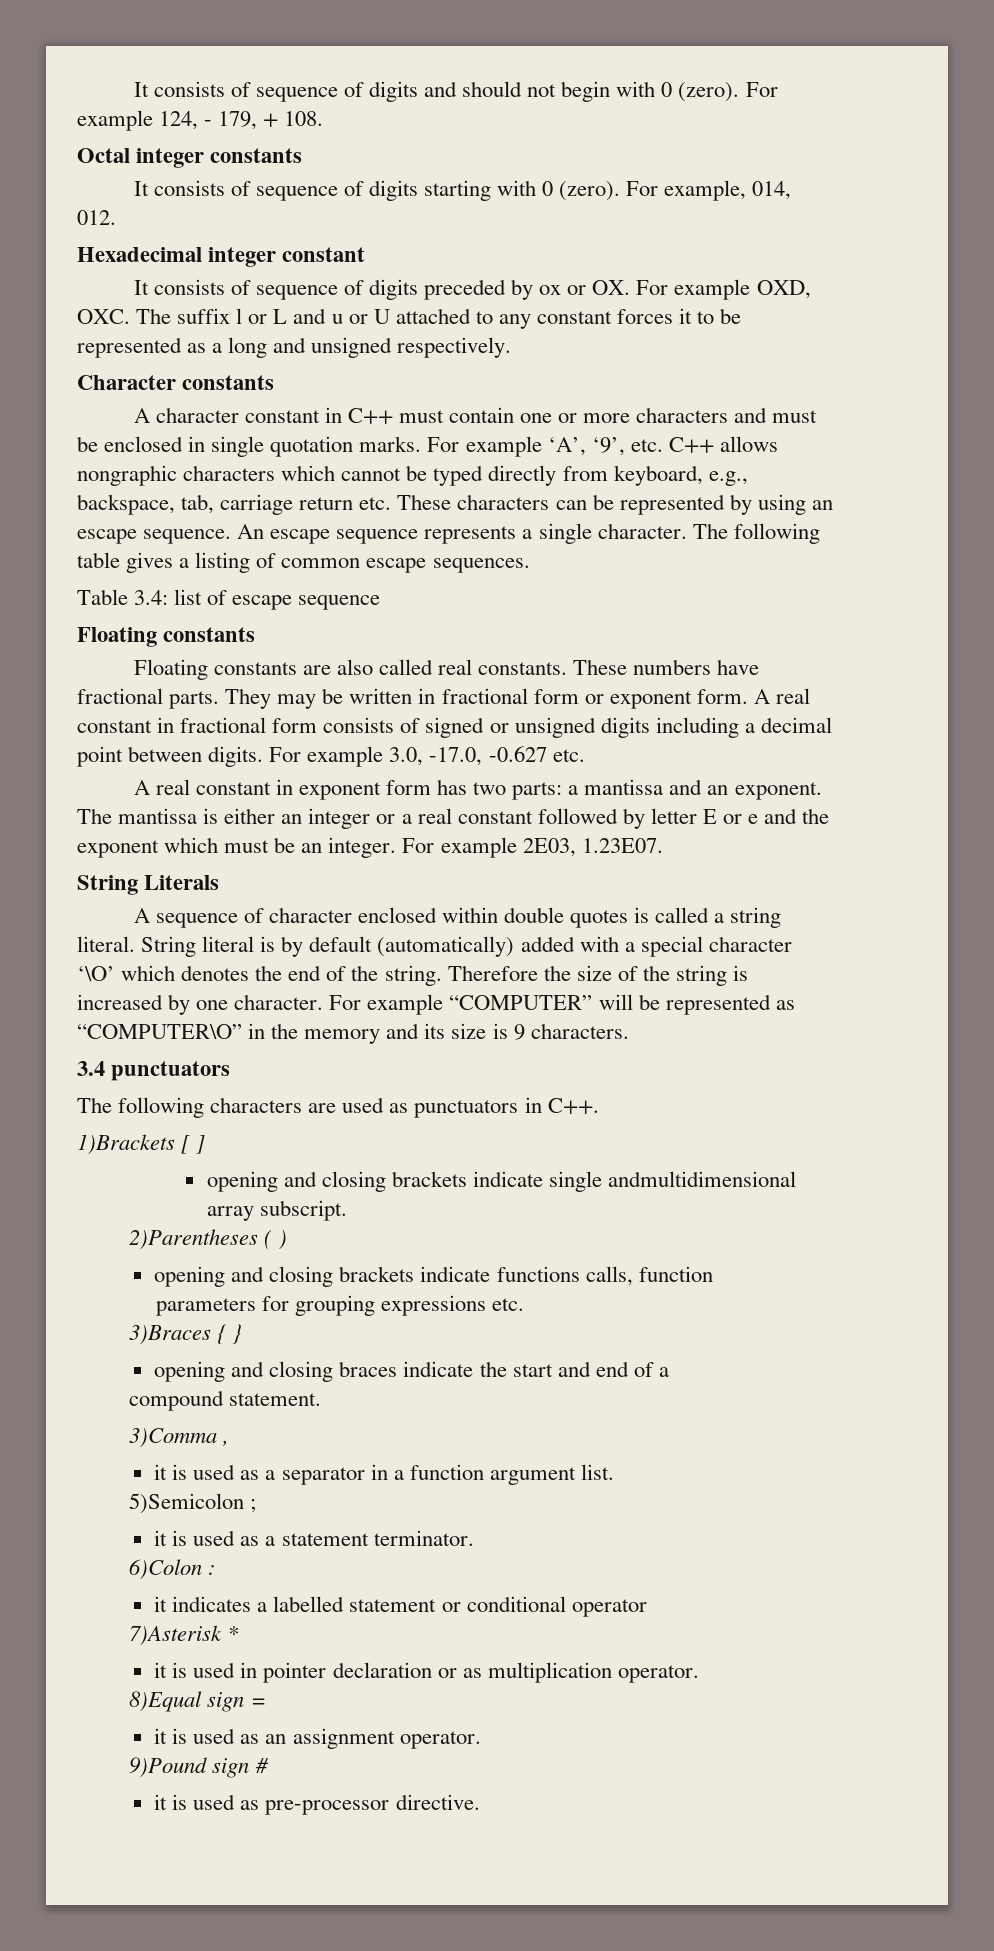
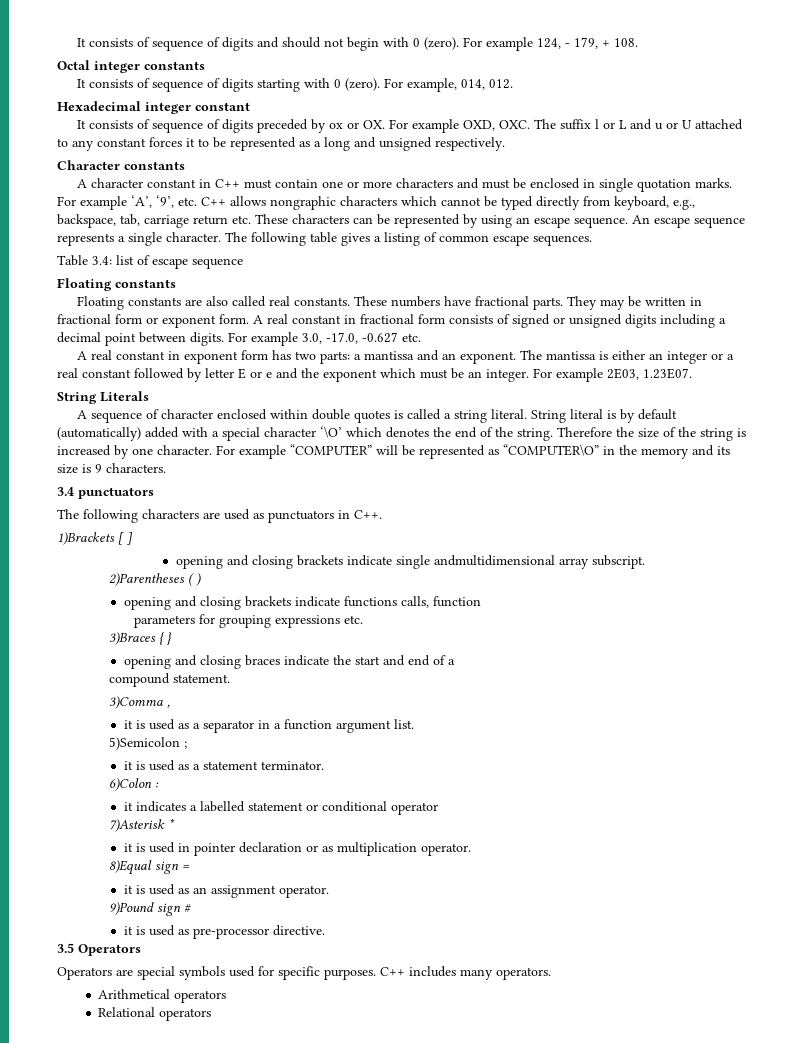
+ 3.5 Operators
+ Operators are special symbols used for specific purposes. C++ includes many operators.
+ Arithmetical operators
+ Relational operators

